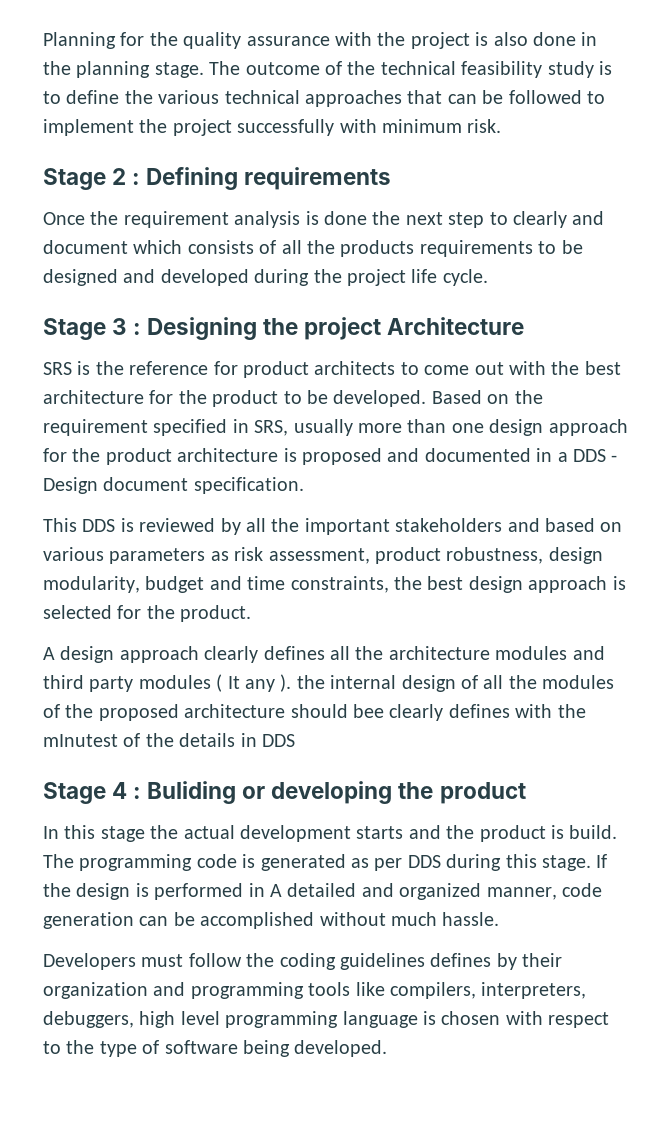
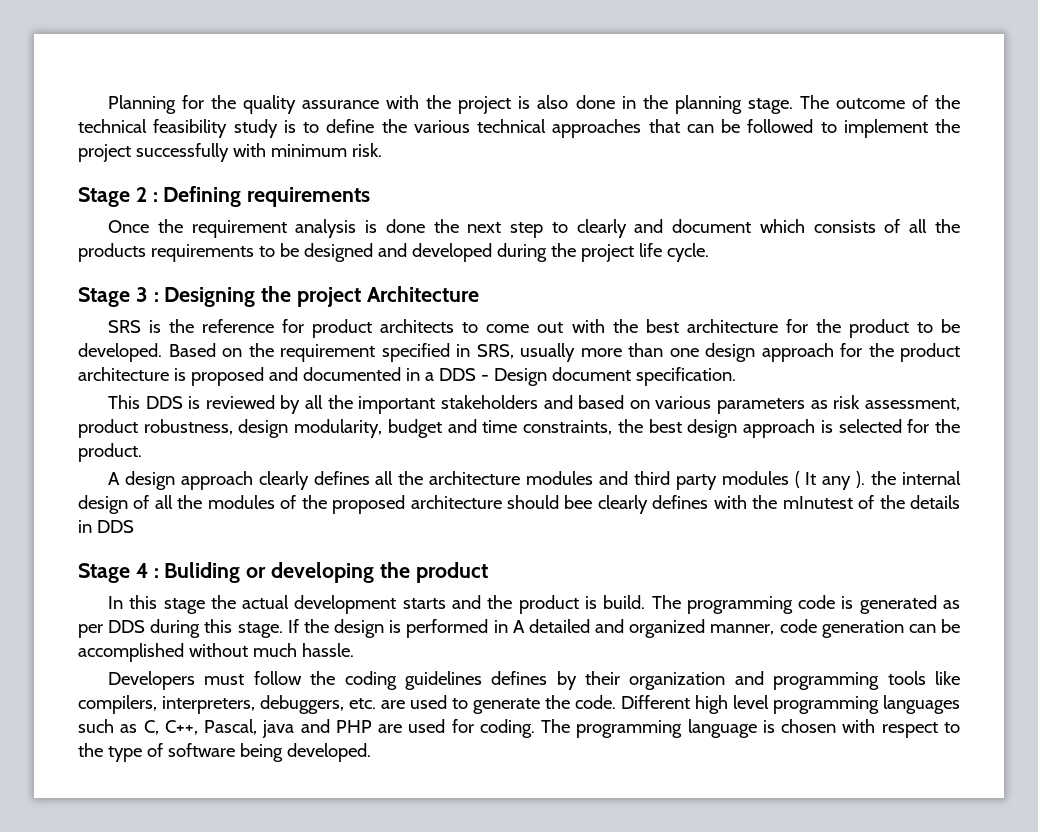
- Developers must follow the coding guidelines defines by their organization and programming tools like compilers, interpreters, debuggers, high level programming language is chosen with respect to the type of software being developed.
+ Developers must follow the coding guidelines defines by their organization and programming tools like compilers, interpreters, debuggers, etc. are used to generate the code. Different high level programming languages such as C, C++, Pascal, java and PHP are used for coding. The programming language is chosen with respect to the type of software being developed.

